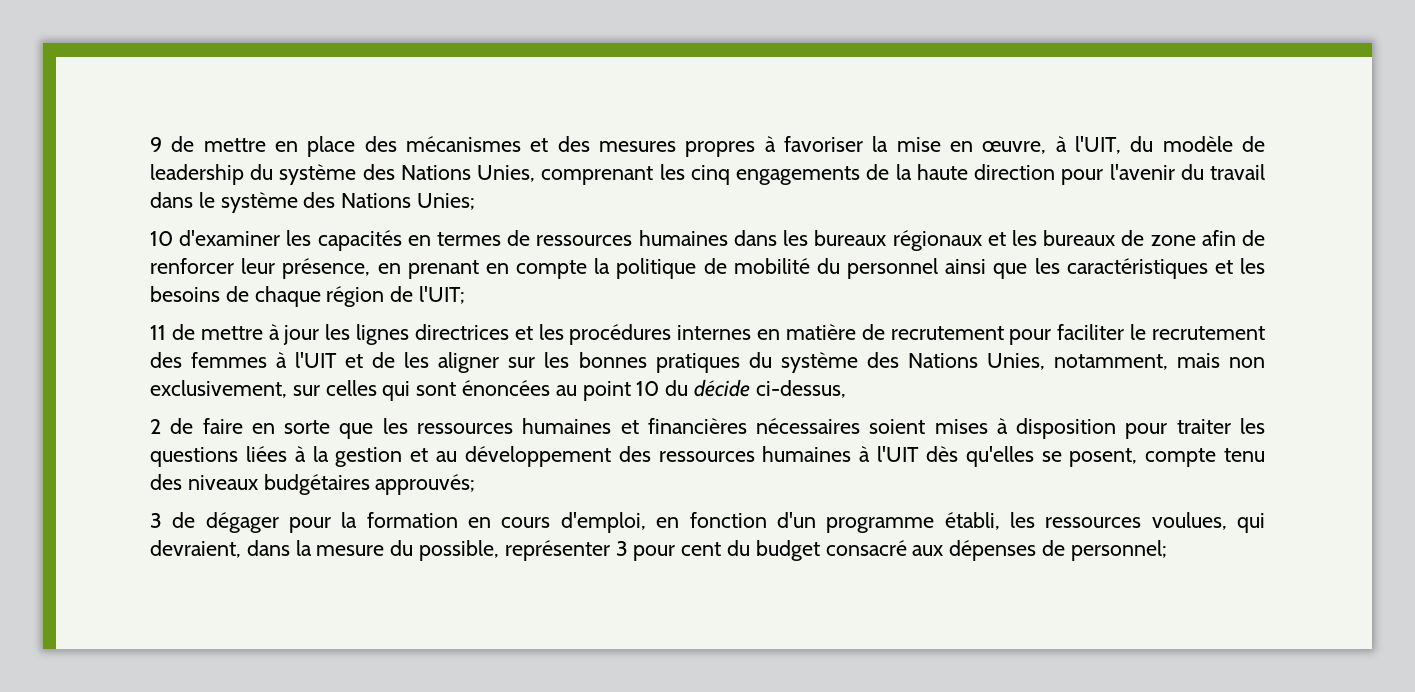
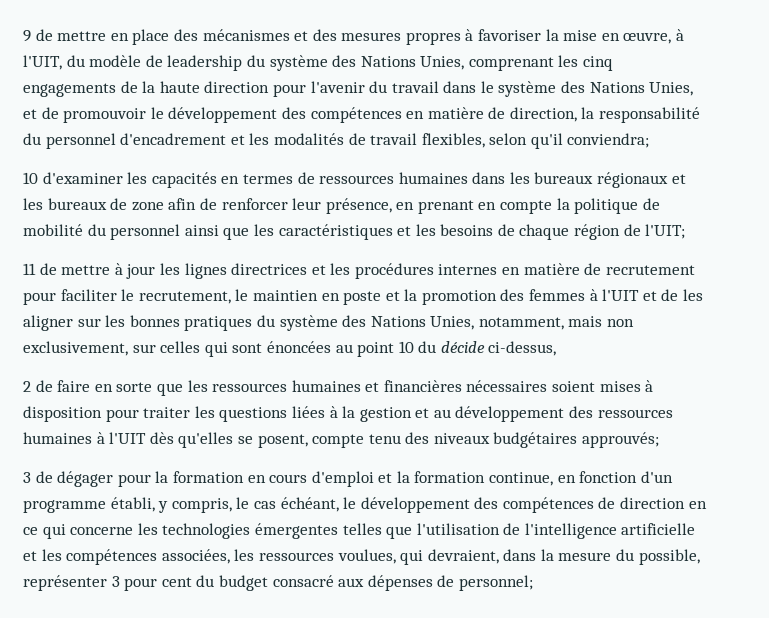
- 9 de mettre en place des mécanismes et des mesures propres à favoriser la mise en œuvre, à l'UIT, du modèle de leadership du système des Nations Unies, comprenant les cinq engagements de la haute direction pour l'avenir du travail dans le système des Nations Unies;
+ 9 de mettre en place des mécanismes et des mesures propres à favoriser la mise en œuvre, à l'UIT, du modèle de leadership du système des Nations Unies, comprenant les cinq engagements de la haute direction pour l'avenir du travail dans le système des Nations Unies, et de promouvoir le développement des compétences en matière de direction, la responsabilité du personnel d'encadrement et les modalités de travail flexibles, selon qu'il conviendra;
- 11 de mettre à jour les lignes directrices et les procédures internes en matière de recrutement pour faciliter le recrutement des femmes à l'UIT et de les aligner sur les bonnes pratiques du système des Nations Unies, notamment, mais non exclusivement, sur celles qui sont énoncées au point 10 du décide ci-dessus,
+ 11 de mettre à jour les lignes directrices et les procédures internes en matière de recrutement pour faciliter le recrutement, le maintien en poste et la promotion des femmes à l'UIT et de les aligner sur les bonnes pratiques du système des Nations Unies, notamment, mais non exclusivement, sur celles qui sont énoncées au point 10 du décide ci-dessus,
- 3 de dégager pour la formation en cours d'emploi, en fonction d'un programme établi, les ressources voulues, qui devraient, dans la mesure du possible, représenter 3 pour cent du budget consacré aux dépenses de personnel;
+ 3 de dégager pour la formation en cours d'emploi et la formation continue, en fonction d'un programme établi, y compris, le cas échéant, le développement des compétences de direction en ce qui concerne les technologies émergentes telles que l'utilisation de l'intelligence artificielle et les compétences associées, les ressources voulues, qui devraient, dans la mesure du possible, représenter 3 pour cent du budget consacré aux dépenses de personnel;

